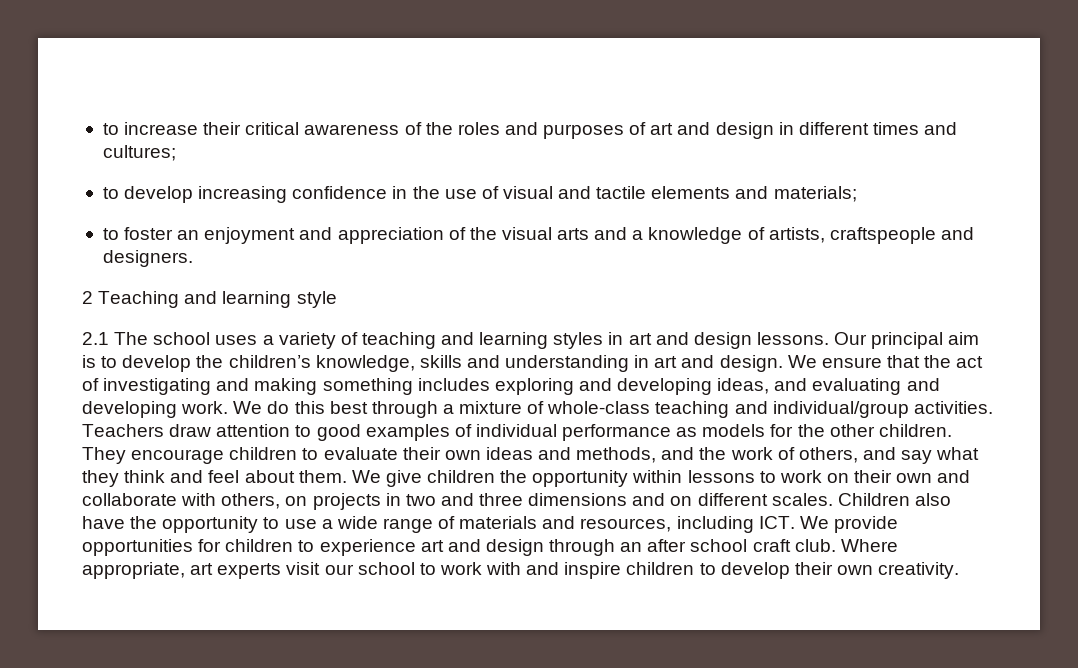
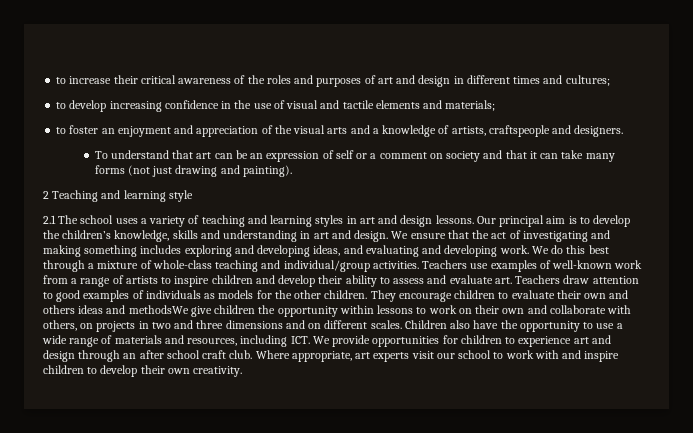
+ To understand that art can be an expression of self or a comment on society and that it can take many forms (not just drawing and painting).
- Teachers draw attention to good examples of individual performance as models for the other children.
+ Teachers use examples of well-known work from a range of artists to inspire children and develop their ability to assess and evaluate art. Teachers draw attention to good examples of individuals as models for the other children.
- They encourage children to evaluate their own ideas and methods, and the work of others, and say what they think and feel about them. We give children the opportunity within lessons to work on their own and collaborate with others, on projects in two and three dimensions and on different scales.
+ They encourage children to evaluate their own and others ideas and methodsWe give children the opportunity within lessons to work on their own and collaborate with others, on projects in two and three dimensions and on different scales.

